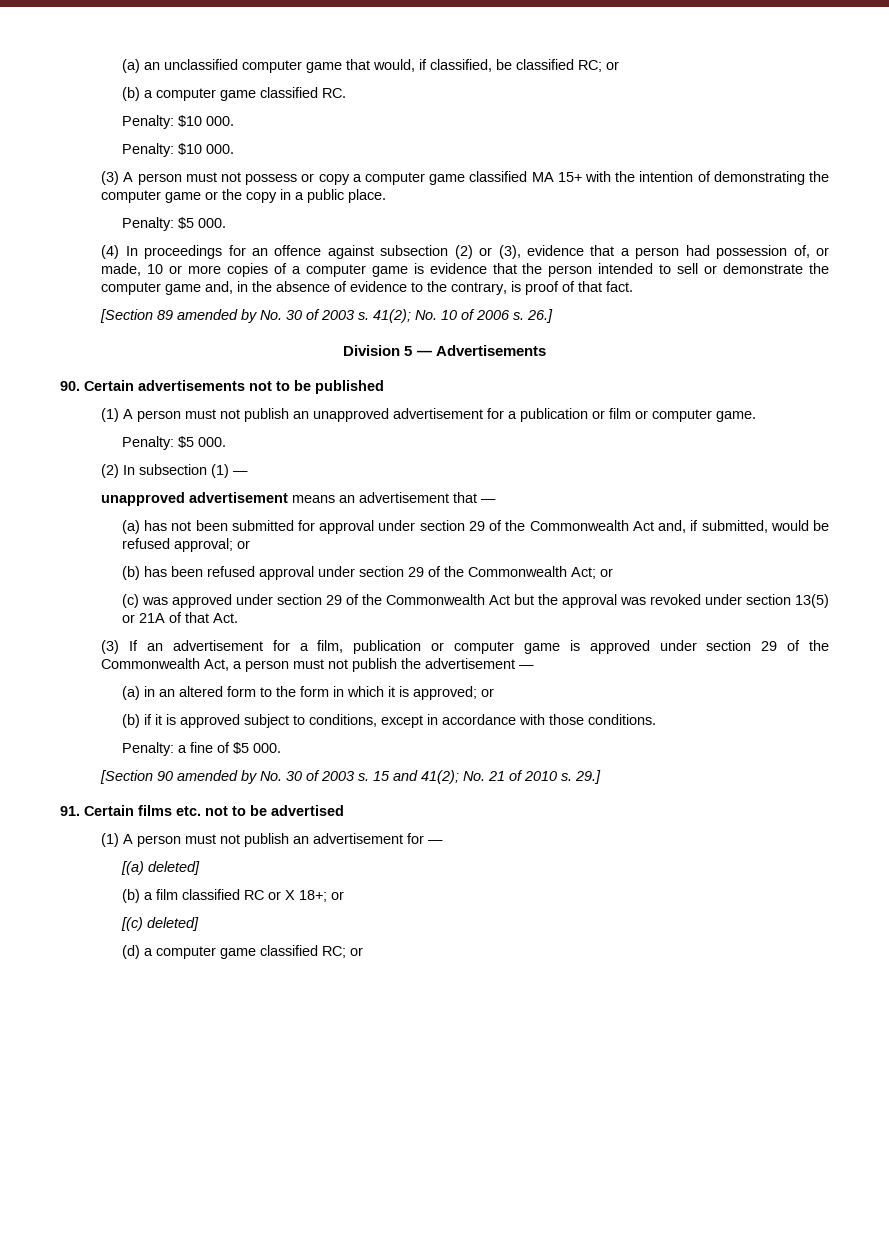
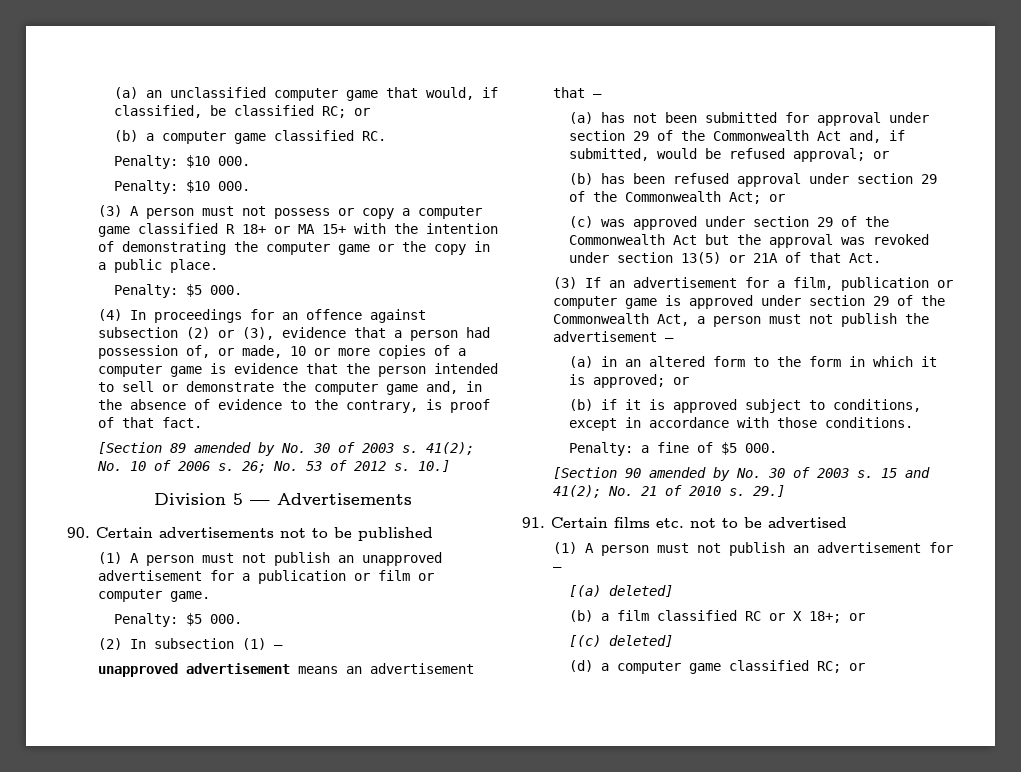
- (3) A person must not possess or copy a computer game classified MA 15+ with the intention of demonstrating the computer game or the copy in a public place.
+ (3) A person must not possess or copy a computer game classified R 18+ or MA 15+ with the intention of demonstrating the computer game or the copy in a public place.
- 26.]
+ 26; No. 53 of 2012 s. 10.]

